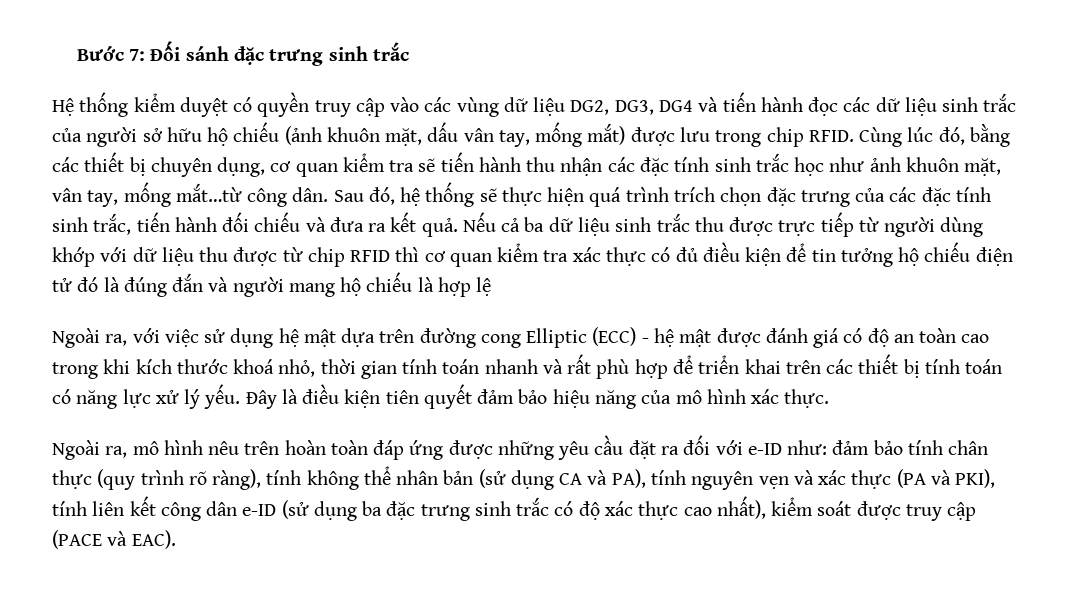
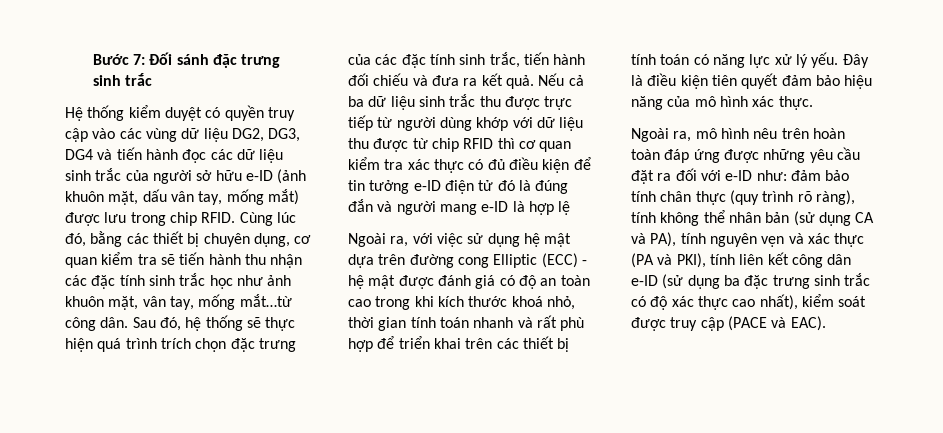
- Hệ thống kiểm duyệt có quyền truy cập vào các vùng dữ liệu DG2, DG3, DG4 và tiến hành đọc các dữ liệu sinh trắc của người sở hữu hộ chiếu (ảnh khuôn mặt, dấu vân tay, mống mắt) được lưu trong chip RFID.
+ Hệ thống kiểm duyệt có quyền truy cập vào các vùng dữ liệu DG2, DG3, DG4 và tiến hành đọc các dữ liệu sinh trắc của người sở hữu e-ID (ảnh khuôn mặt, dấu vân tay, mống mắt) được lưu trong chip RFID.
- Nếu cả ba dữ liệu sinh trắc thu được trực tiếp từ người dùng khớp với dữ liệu thu được từ chip RFID thì cơ quan kiểm tra xác thực có đủ điều kiện để tin tưởng hộ chiếu điện tử đó là đúng đắn và người mang hộ chiếu là hợp lệ
+ Nếu cả ba dữ liệu sinh trắc thu được trực tiếp từ người dùng khớp với dữ liệu thu được từ chip RFID thì cơ quan kiểm tra xác thực có đủ điều kiện để tin tưởng e-ID điện tử đó là đúng đắn và người mang e-ID là hợp lệ

